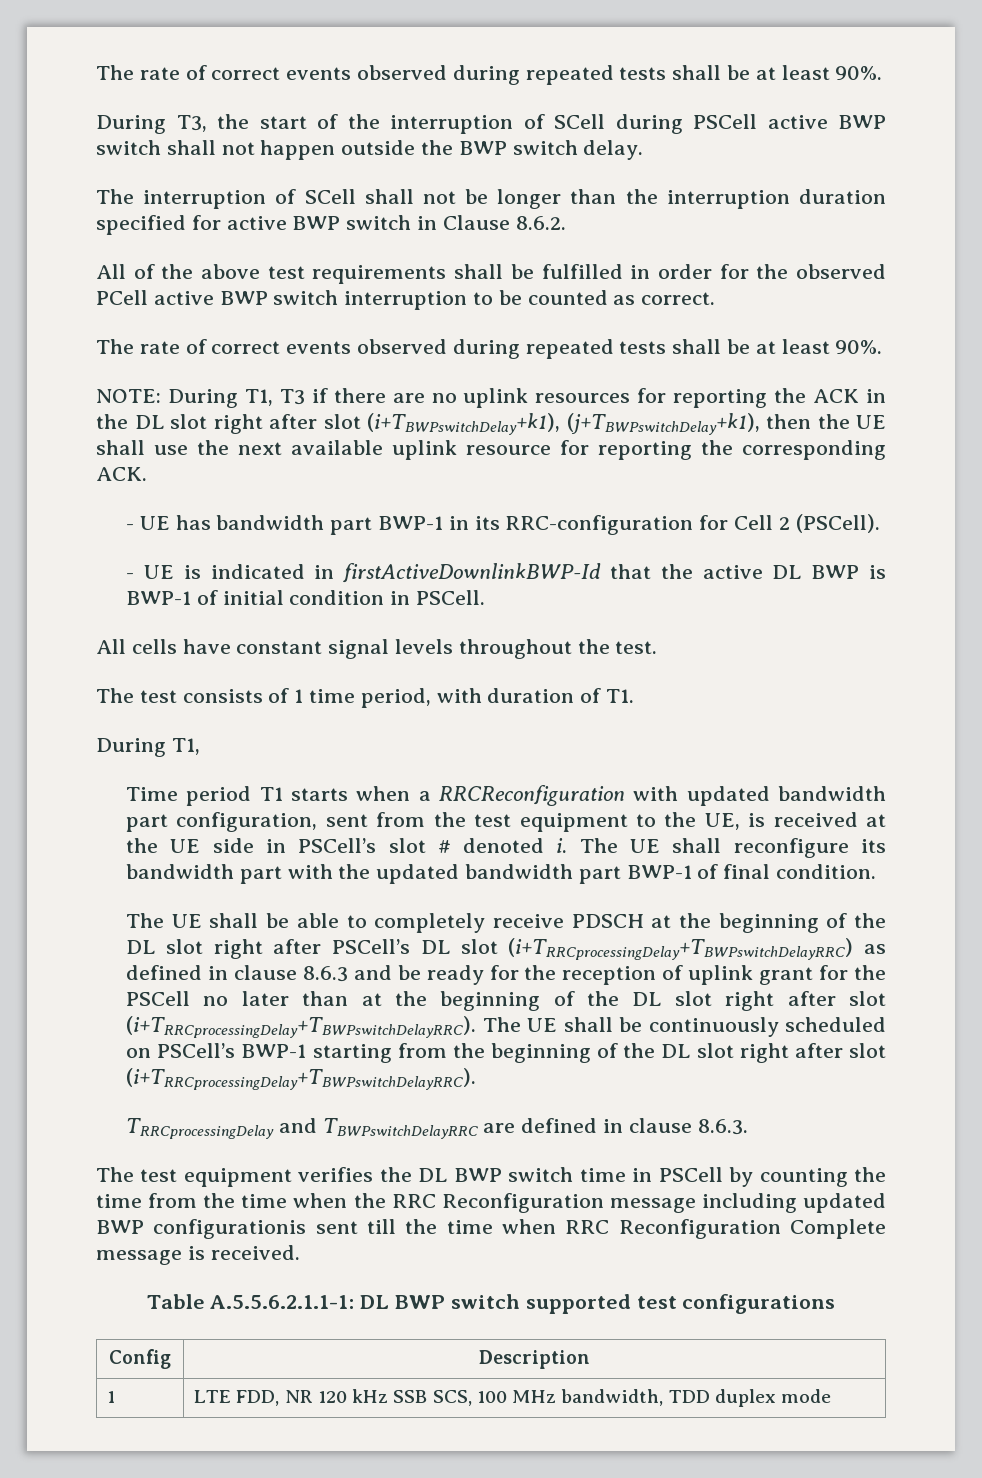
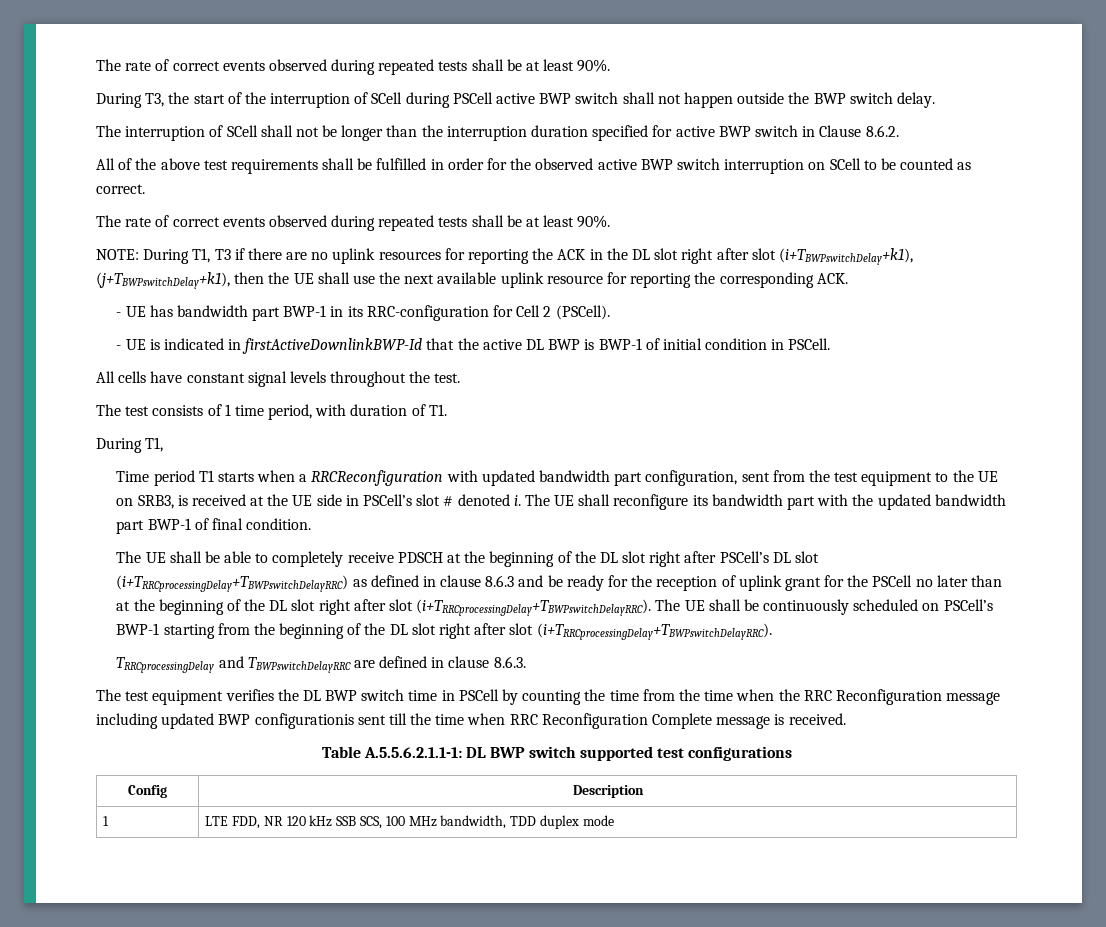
- All of the above test requirements shall be fulfilled in order for the observed PCell active BWP switch interruption to be counted as correct.
+ All of the above test requirements shall be fulfilled in order for the observed active BWP switch interruption on SCell to be counted as correct.
- Time period T1 starts when a RRCReconfiguration with updated bandwidth part configuration, sent from the test equipment to the UE, is received at the UE side in PSCell’s slot # denoted i.
+ Time period T1 starts when a RRCReconfiguration with updated bandwidth part configuration, sent from the test equipment to the UE on SRB3, is received at the UE side in PSCell’s slot # denoted i.

